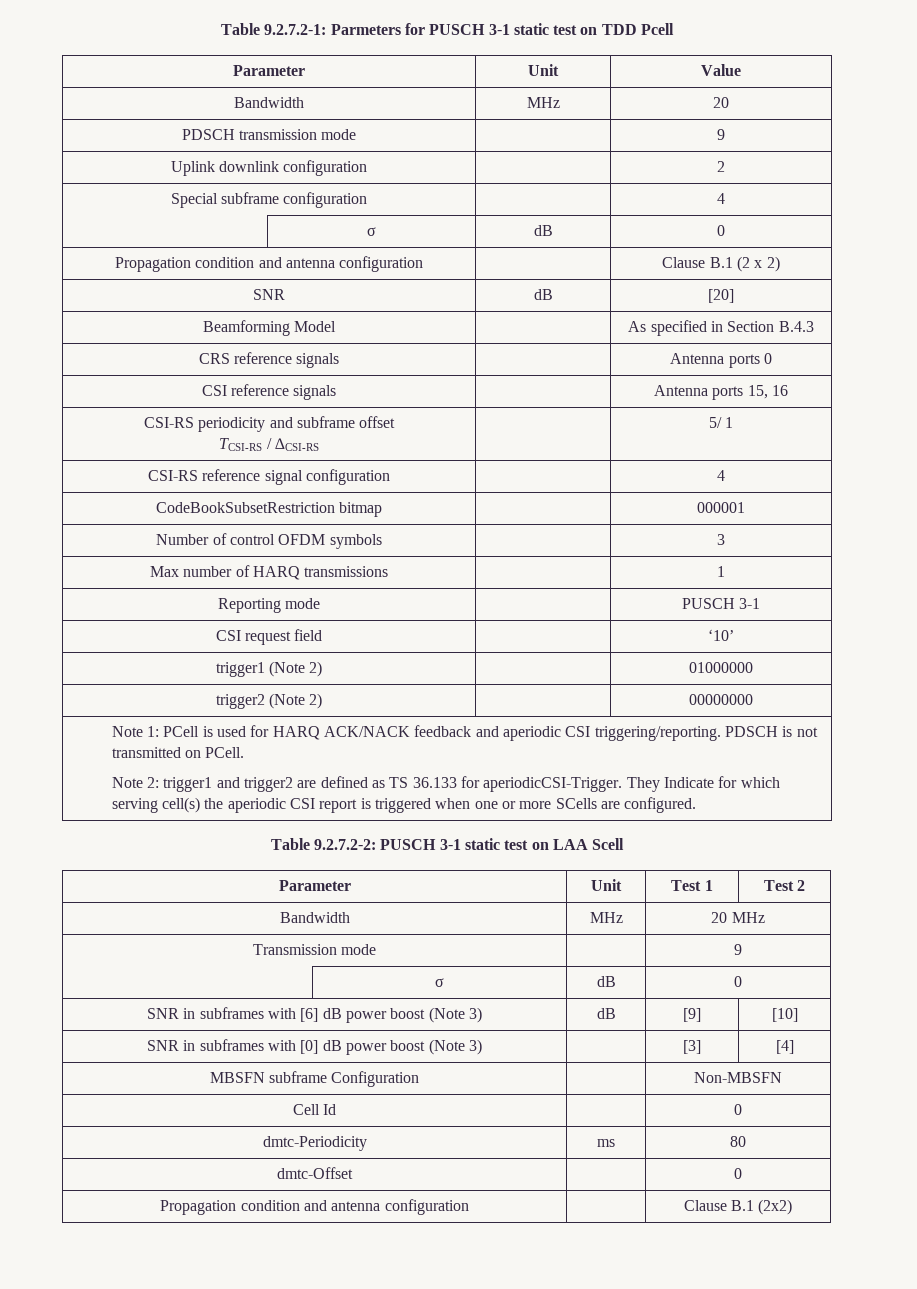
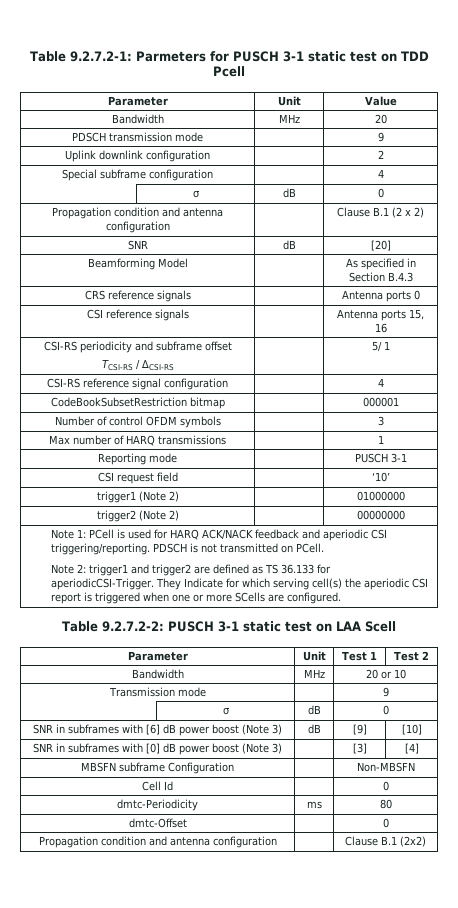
- Bandwidth | MHz | 20 MHz
+ Bandwidth | MHz | 20 or 10

